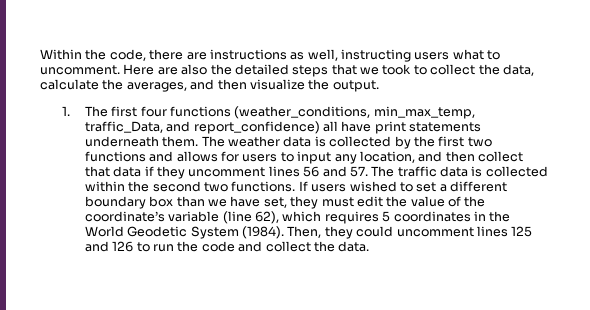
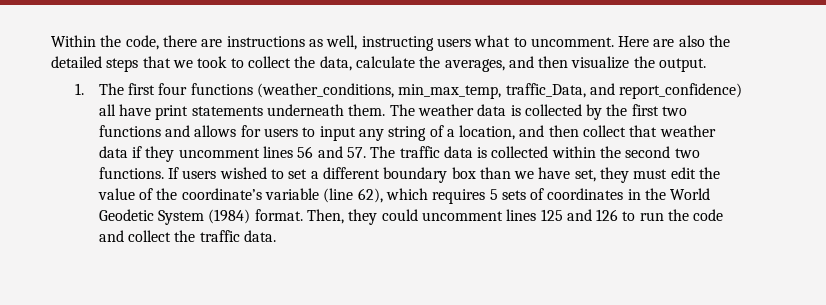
- The weather data is collected by the first two functions and allows for users to input any location, and then collect that data if they uncomment lines 56 and 57. The traffic data is collected within the second two functions.
+ The weather data is collected by the first two functions and allows for users to input any string of a location, and then collect that weather data if they uncomment lines 56 and 57. The traffic data is collected within the second two functions.
- If users wished to set a different boundary box than we have set, they must edit the value of the coordinate’s variable (line 62), which requires 5 coordinates in the World Geodetic System (1984).
+ If users wished to set a different boundary box than we have set, they must edit the value of the coordinate’s variable (line 62), which requires 5 sets of coordinates in the World Geodetic System (1984) format.
- Then, they could uncomment lines 125 and 126 to run the code and collect the data.
+ Then, they could uncomment lines 125 and 126 to run the code and collect the traffic data.

